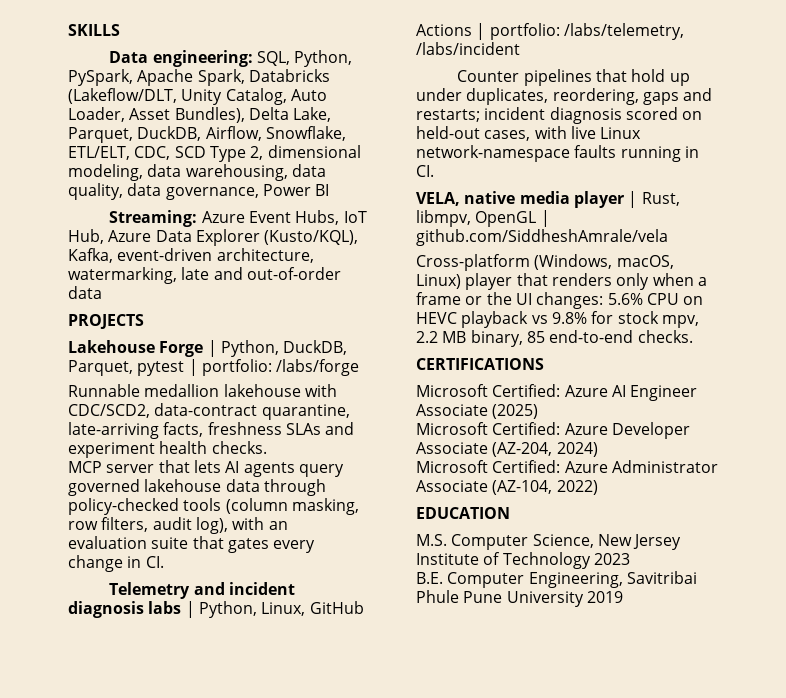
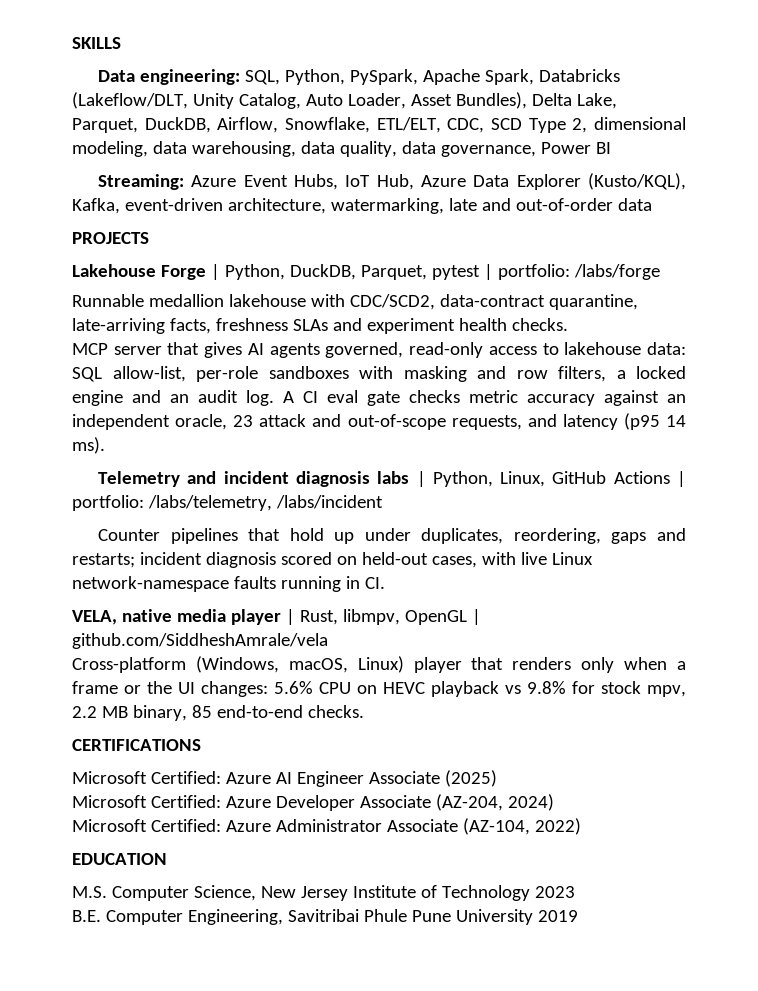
- MCP server that lets AI agents query governed lakehouse data through policy-checked tools (column masking, row filters, audit log), with an evaluation suite that gates every change in CI.
+ MCP server that gives AI agents governed, read-only access to lakehouse data: SQL allow-list, per-role sandboxes with masking and row filters, a locked engine and an audit log. A CI eval gate checks metric accuracy against an independent oracle, 23 attack and out-of-scope requests, and latency (p95 14 ms).

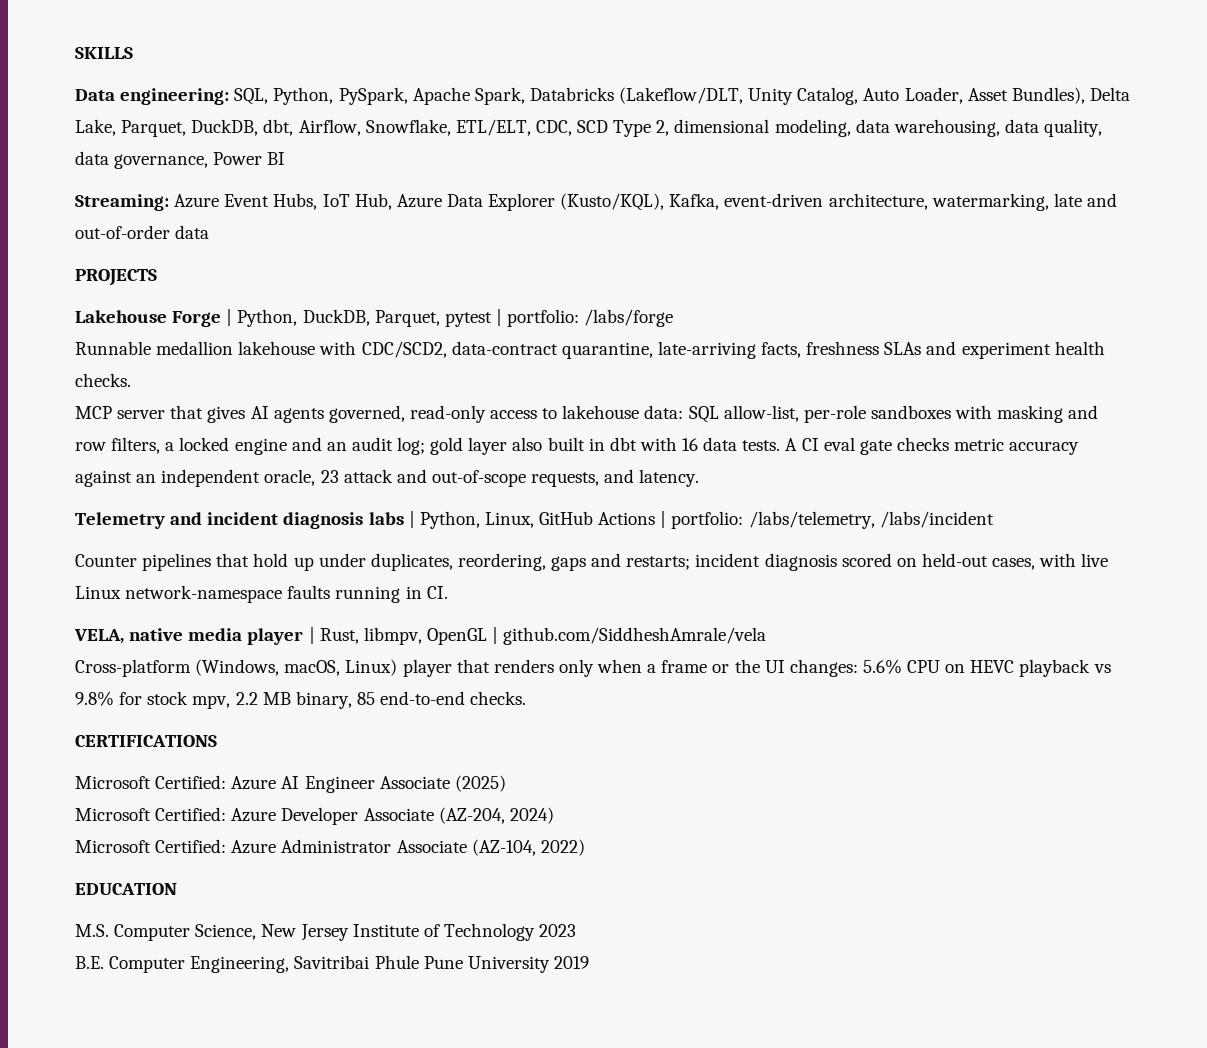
- Data engineering: SQL, Python, PySpark, Apache Spark, Databricks (Lakeflow/DLT, Unity Catalog, Auto Loader, Asset Bundles), Delta Lake, Parquet, DuckDB, Airflow, Snowflake, ETL/ELT, CDC, SCD Type 2, dimensional modeling, data warehousing, data quality, data governance, Power BI
+ Data engineering: SQL, Python, PySpark, Apache Spark, Databricks (Lakeflow/DLT, Unity Catalog, Auto Loader, Asset Bundles), Delta Lake, Parquet, DuckDB, dbt, Airflow, Snowflake, ETL/ELT, CDC, SCD Type 2, dimensional modeling, data warehousing, data quality, data governance, Power BI
- MCP server that gives AI agents governed, read-only access to lakehouse data: SQL allow-list, per-role sandboxes with masking and row filters, a locked engine and an audit log.
+ MCP server that gives AI agents governed, read-only access to lakehouse data: SQL allow-list, per-role sandboxes with masking and row filters, a locked engine and an audit log; gold layer also built in dbt with 16 data tests.
- A CI eval gate checks metric accuracy against an independent oracle, 23 attack and out-of-scope requests, and latency (p95 14 ms).
+ A CI eval gate checks metric accuracy against an independent oracle, 23 attack and out-of-scope requests, and latency.

